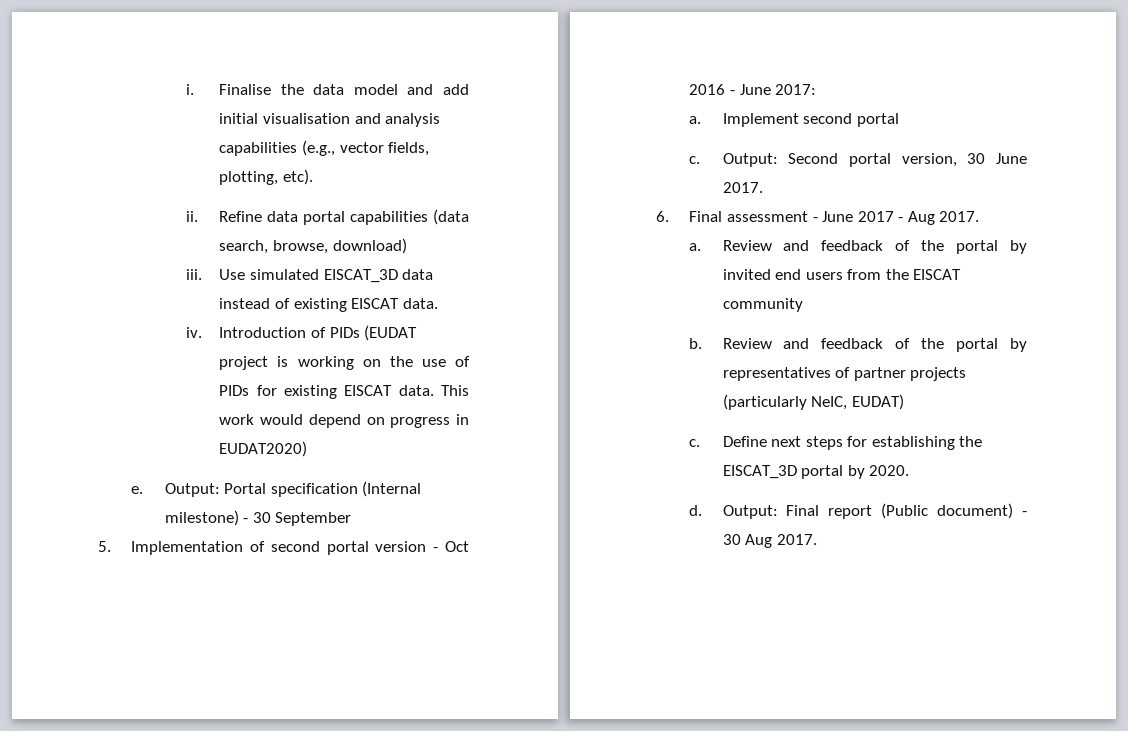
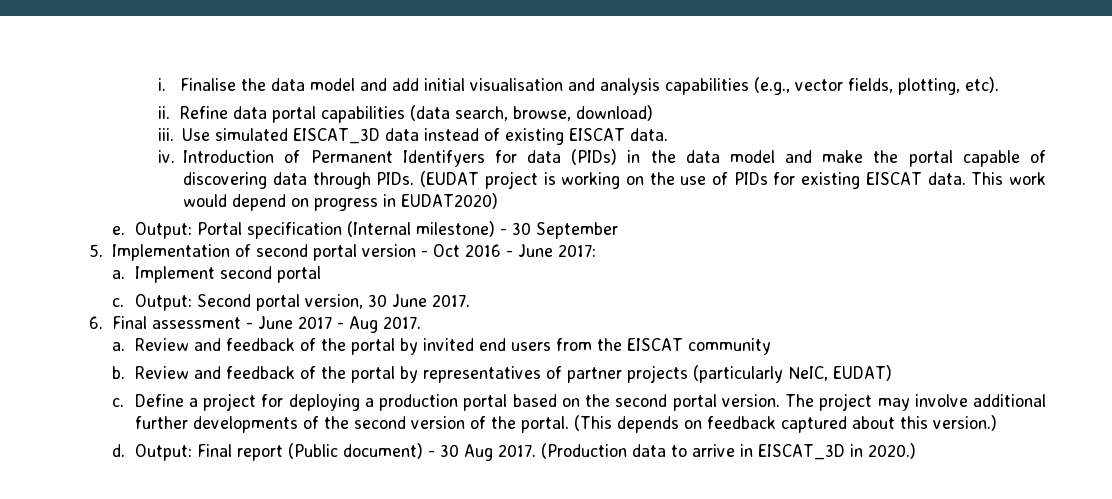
- Introduction of PIDs (EUDAT project is working on the use of PIDs for existing EISCAT data.
+ Introduction of Permanent Identifyers for data (PIDs) in the data model and make the portal capable of discovering data through PIDs. (EUDAT project is working on the use of PIDs for existing EISCAT data.
- Define next steps for establishing the EISCAT_3D portal by 2020.
+ Define a project for deploying a production portal based on the second portal version. The project may involve additional further developments of the second version of the portal. (This depends on feedback captured about this version.)
+ (Production data to arrive in EISCAT_3D in 2020.)

